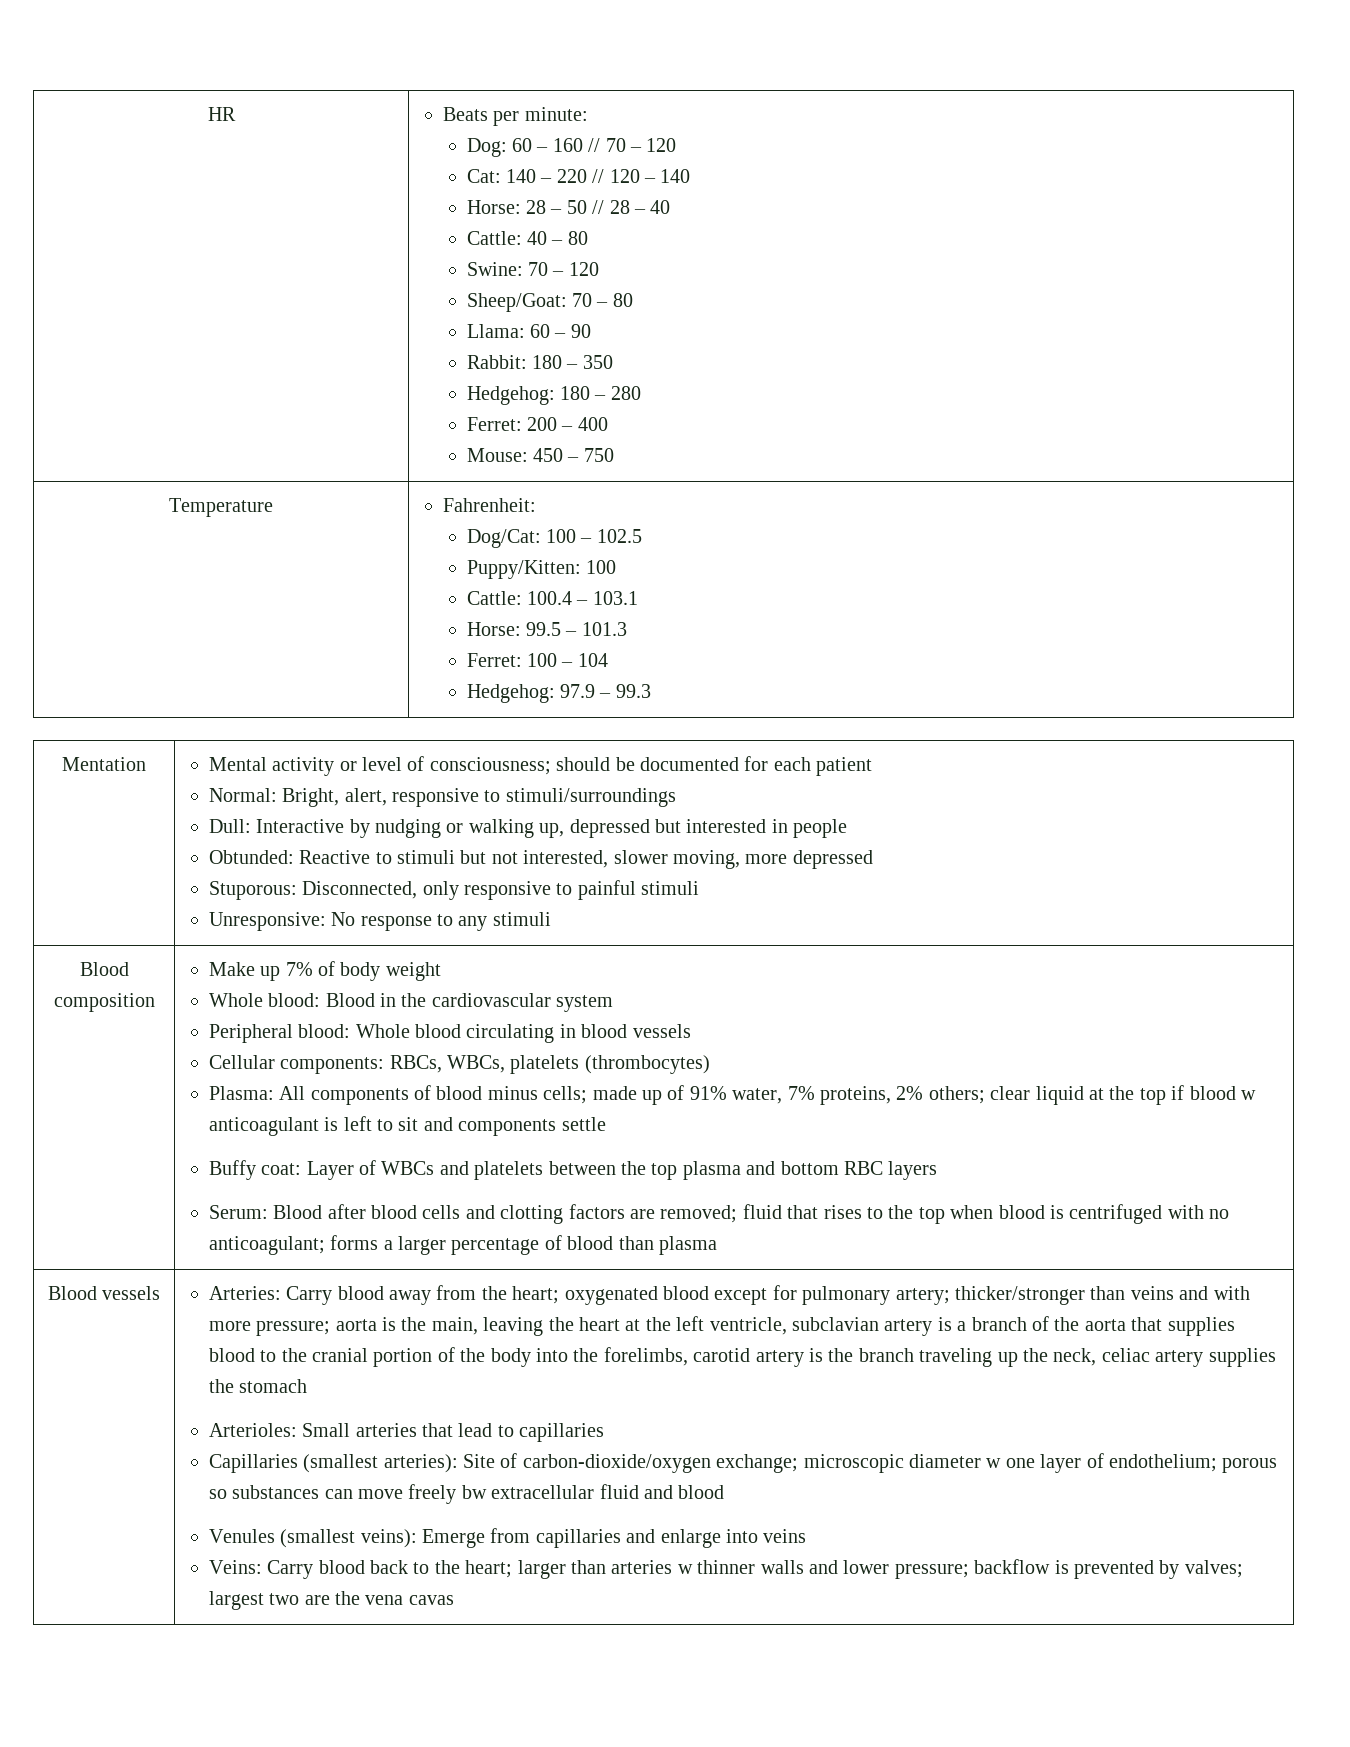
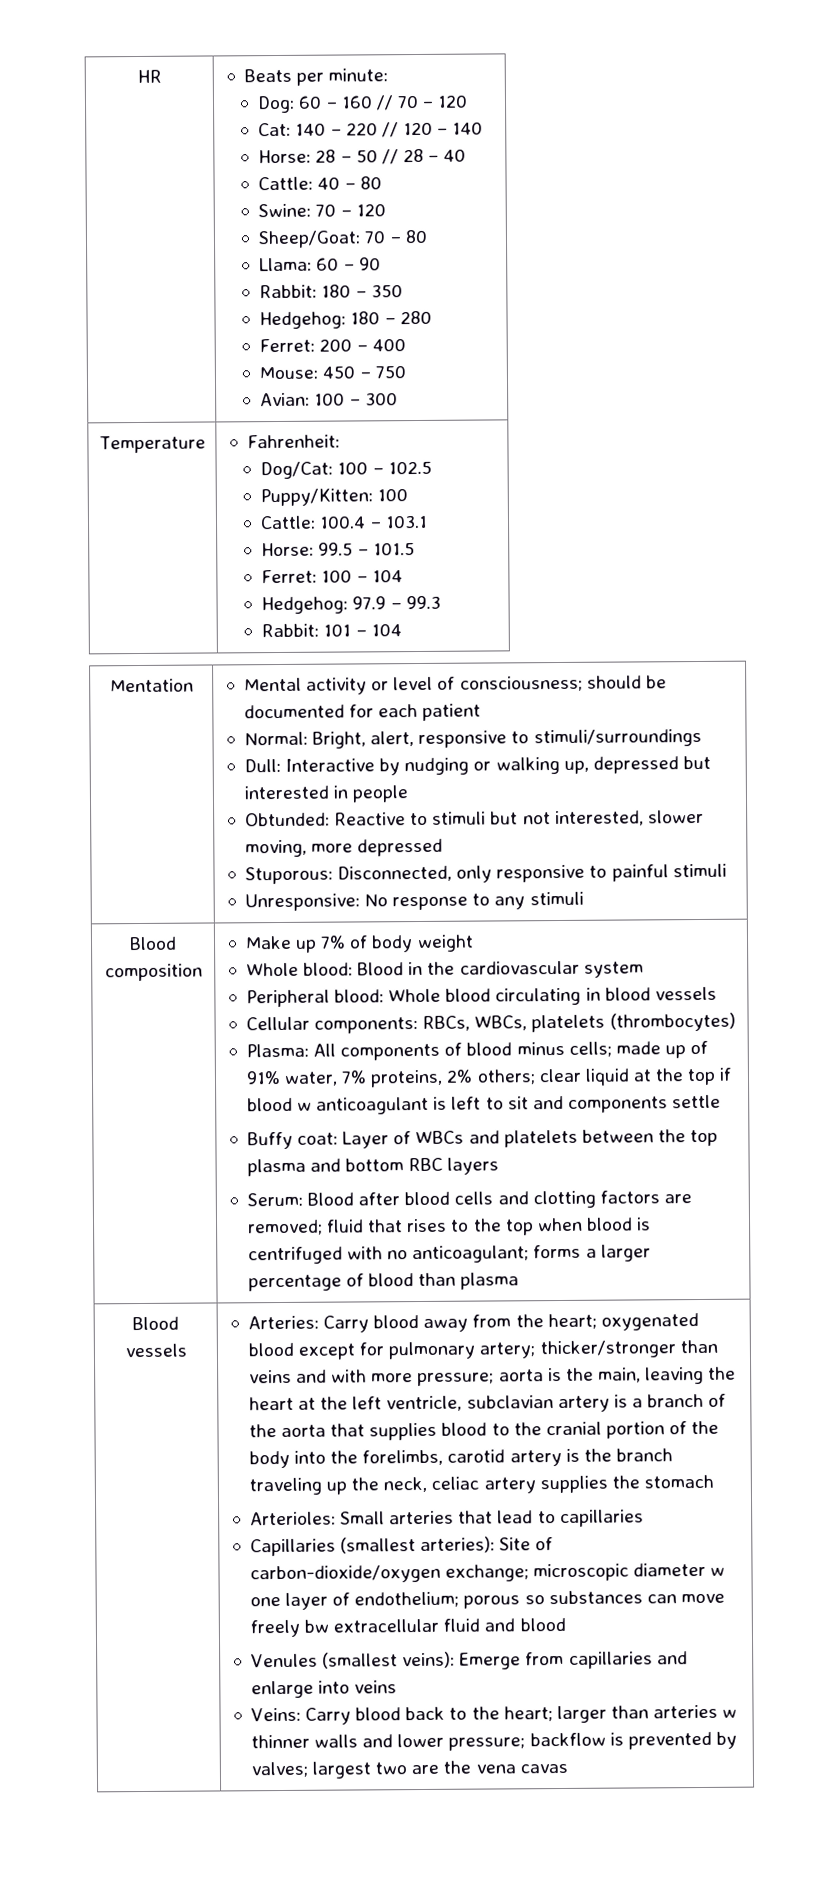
+ Avian: 100 – 300
  Temperature | Fahrenheit:
  Dog/Cat: 100 – 102.5
  Puppy/Kitten: 100
  Cattle: 100.4 – 103.1
- Horse: 99.5 – 101.3
+ Horse: 99.5 – 101.5
  Ferret: 100 – 104
  Hedgehog: 97.9 – 99.3
+ Rabbit: 101 – 104

